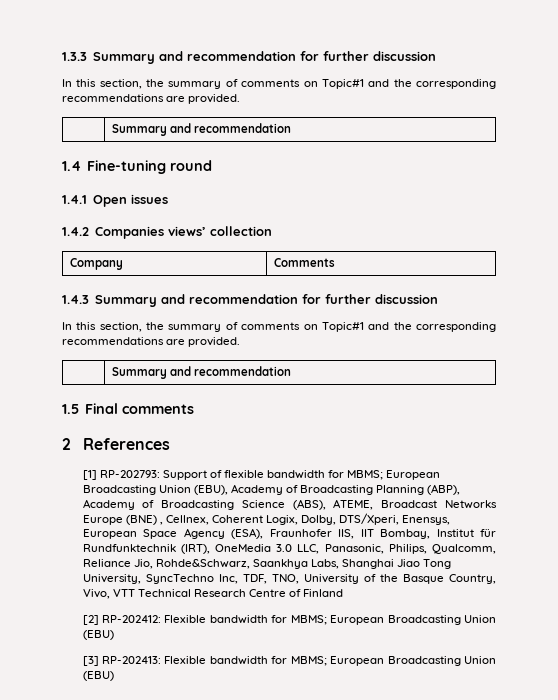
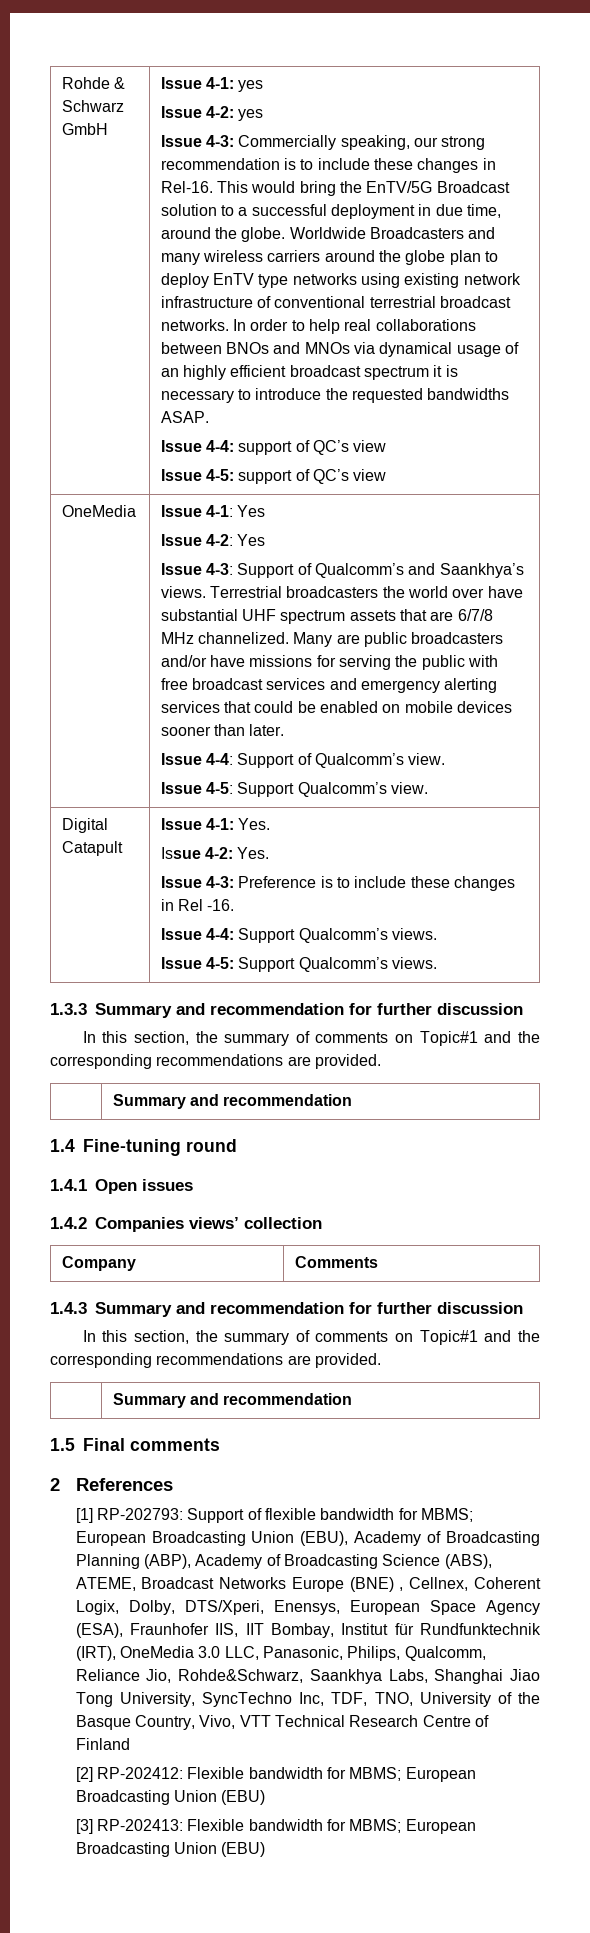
+ Rohde & Schwarz GmbH | Issue 4-1: yes
+ Issue 4-2: yes
+ Issue 4-3: Commercially speaking, our strong recommendation is to include these changes in Rel-16. This would bring the EnTV/5G Broadcast solution to a successful deployment in due time, around the globe. Worldwide Broadcasters and many wireless carriers around the globe plan to deploy EnTV type networks using existing network infrastructure of conventional terrestrial broadcast networks. In order to help real collaborations between BNOs and MNOs via dynamical usage of an highly efficient broadcast spectrum it is necessary to introduce the requested bandwidths ASAP.
+ Issue 4-4: support of QC’s view
+ Issue 4-5: support of QC’s view
+ OneMedia | Issue 4-1: Yes
+ Issue 4-2: Yes
+ Issue 4-3: Support of Qualcomm’s and Saankhya’s views. Terrestrial broadcasters the world over have substantial UHF spectrum assets that are 6/7/8 MHz channelized. Many are public broadcasters and/or have missions for serving the public with free broadcast services and emergency alerting services that could be enabled on mobile devices sooner than later.
+ Issue 4-4: Support of Qualcomm’s view.
+ Issue 4-5: Support Qualcomm’s view.
+ Digital Catapult | Issue 4-1: Yes.
+ Issue 4-2: Yes.
+ Issue 4-3: Preference is to include these changes in Rel -16.
+ Issue 4-4: Support Qualcomm’s views.
+ Issue 4-5: Support Qualcomm’s views.

